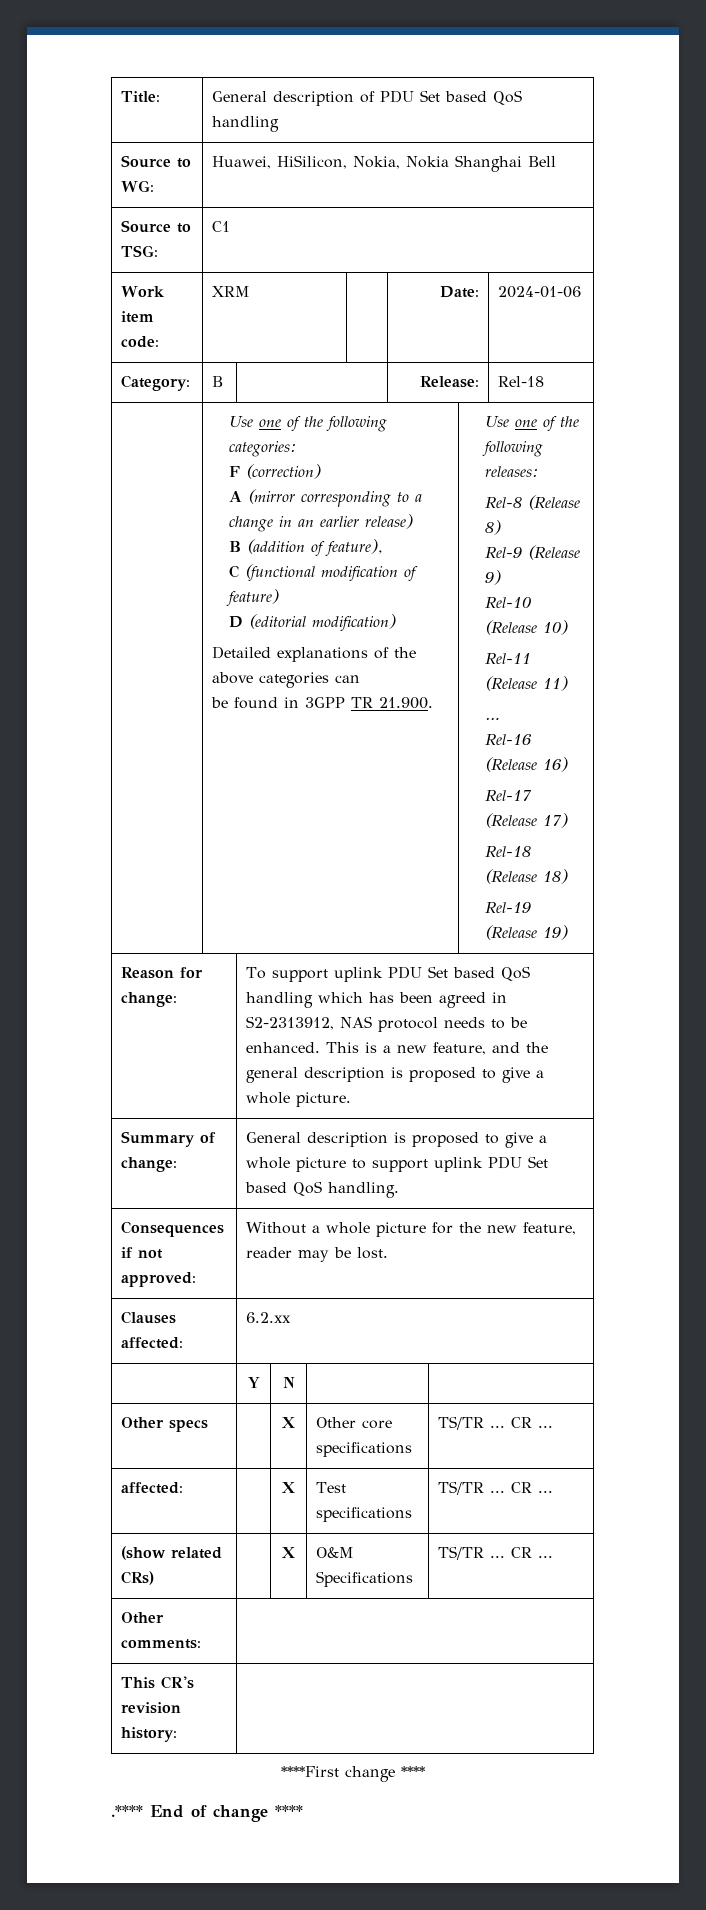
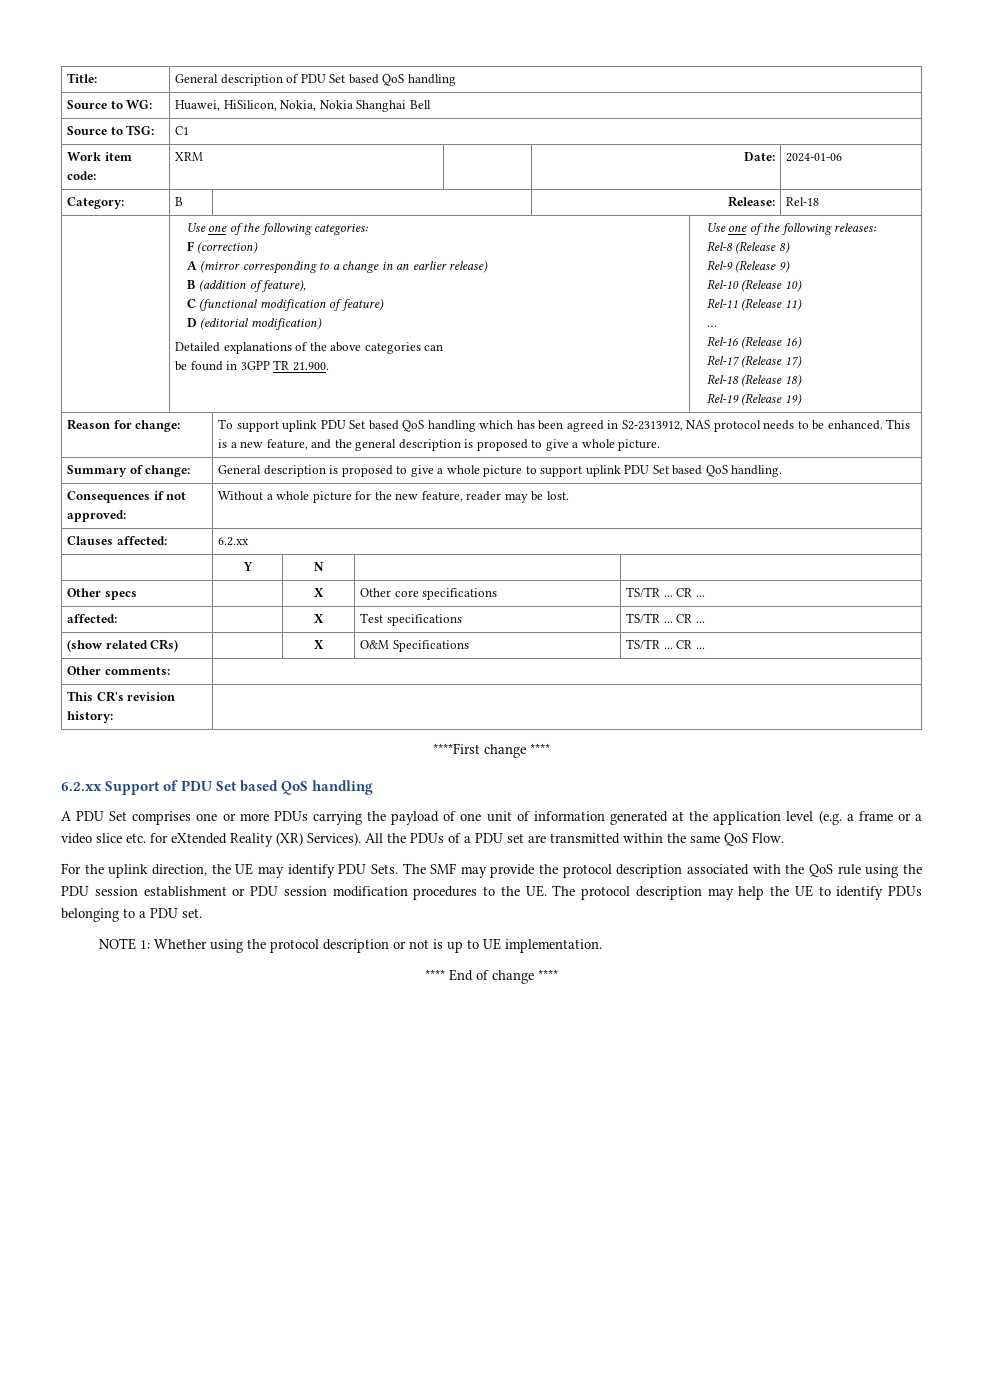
- .**** End of change ****
+ 6.2.xx Support of PDU Set based QoS handling
+ A PDU Set comprises one or more PDUs carrying the payload of one unit of information generated at the application level (e.g. a frame or a video slice etc. for eXtended Reality (XR) Services). All the PDUs of a PDU set are transmitted within the same QoS Flow.
+ For the uplink direction, the UE may identify PDU Sets. The SMF may provide the protocol description associated with the QoS rule using the PDU session establishment or PDU session modification procedures to the UE. The protocol description may help the UE to identify PDUs belonging to a PDU set.
+ NOTE 1: Whether using the protocol description or not is up to UE implementation.
+ **** End of change ****

